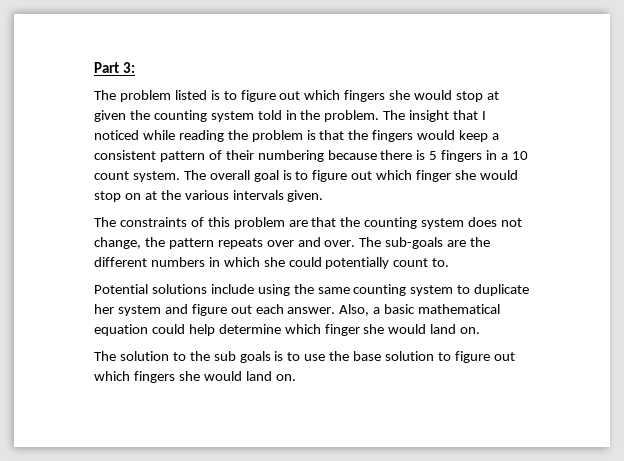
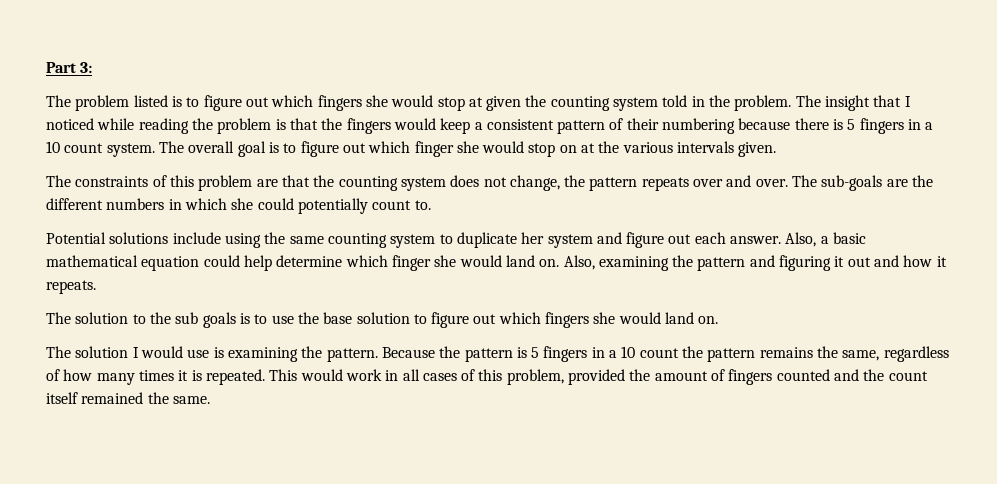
+ Also, examining the pattern and figuring it out and how it repeats.
+ The solution I would use is examining the pattern. Because the pattern is 5 fingers in a 10 count the pattern remains the same, regardless of how many times it is repeated. This would work in all cases of this problem, provided the amount of fingers counted and the count itself remained the same.

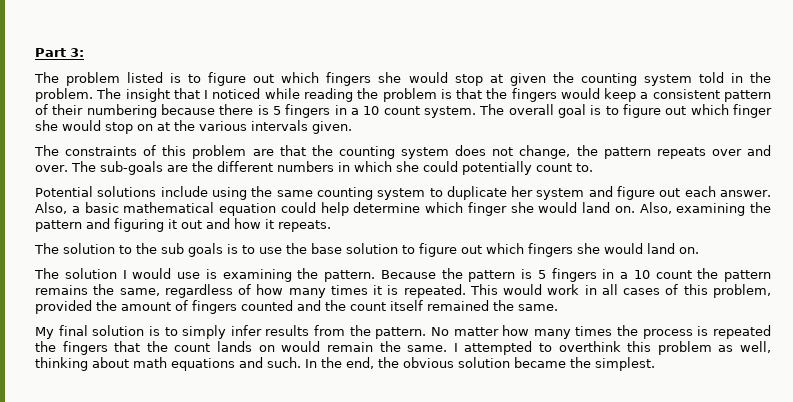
+ My final solution is to simply infer results from the pattern. No matter how many times the process is repeated the fingers that the count lands on would remain the same. I attempted to overthink this problem as well, thinking about math equations and such. In the end, the obvious solution became the simplest.

